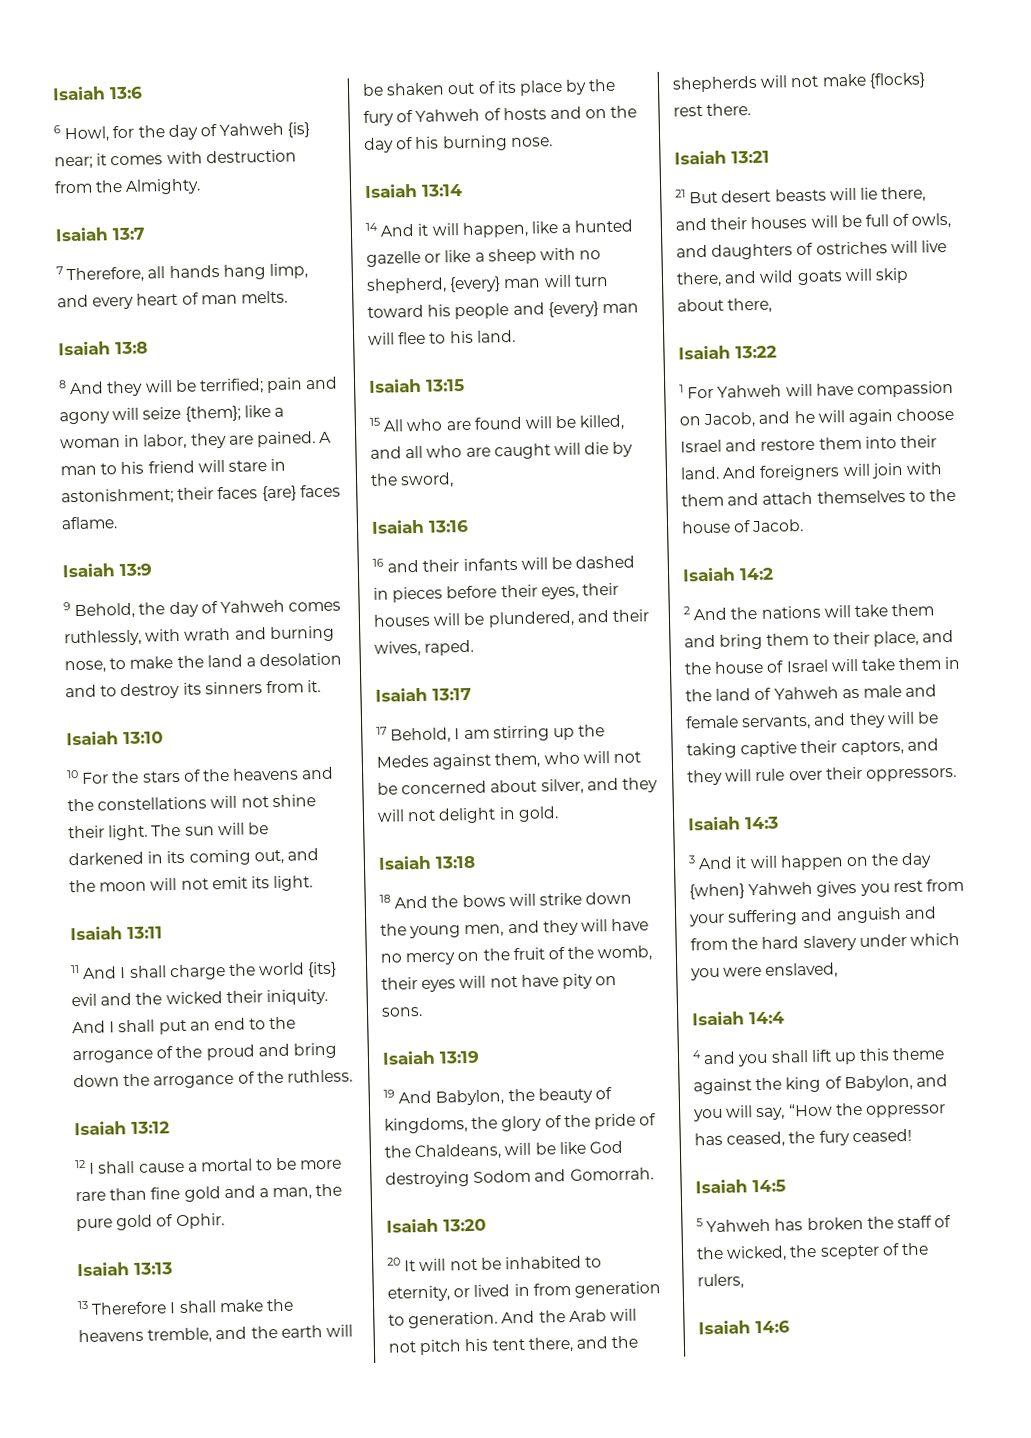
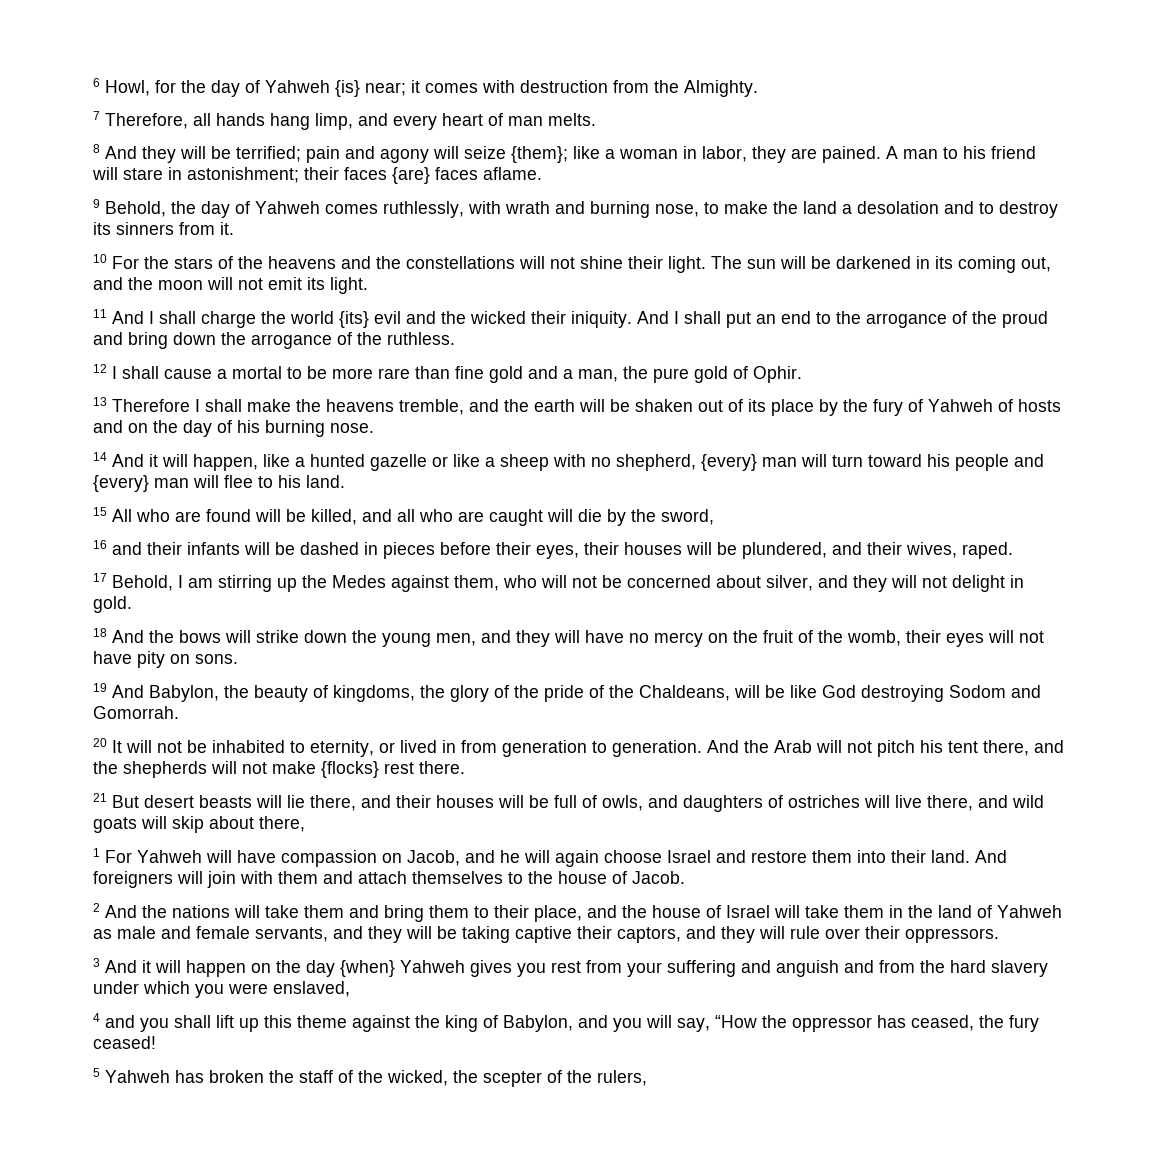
- Isaiah 13:6
- Isaiah 13:7
- Isaiah 13:8
- Isaiah 13:9
- Isaiah 13:10
- Isaiah 13:11
- Isaiah 13:12
- Isaiah 13:13
- Isaiah 13:14
- Isaiah 13:15
- Isaiah 13:16
- Isaiah 13:17
- Isaiah 13:18
- Isaiah 13:19
- Isaiah 13:20
- Isaiah 13:21
- Isaiah 13:22
- Isaiah 14:2
- Isaiah 14:3
- Isaiah 14:4
- Isaiah 14:5
- Isaiah 14:6

